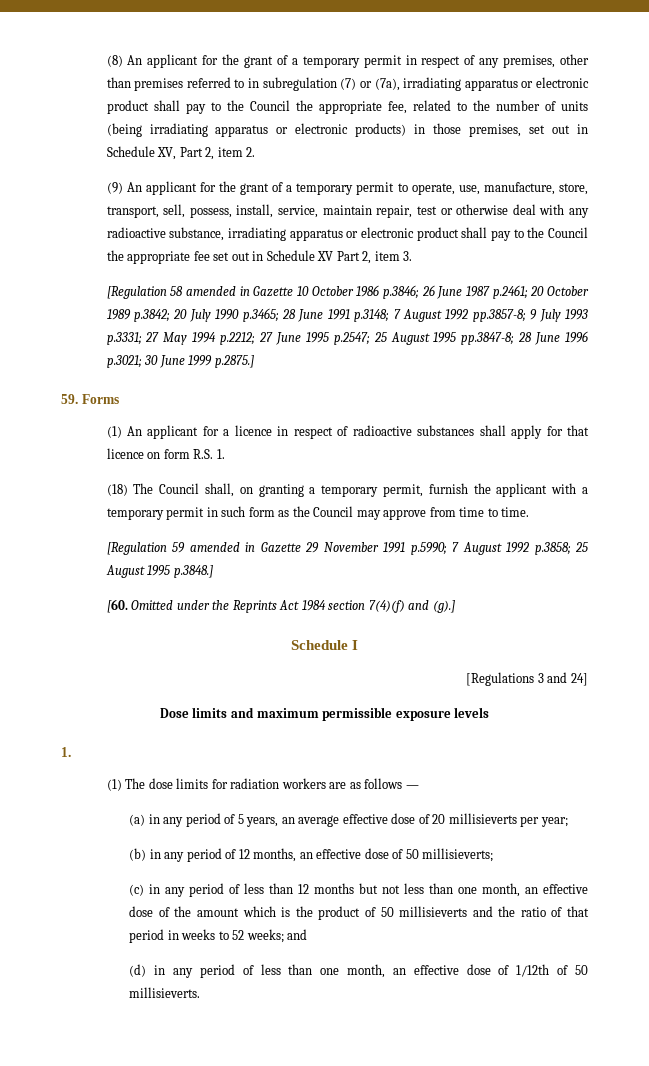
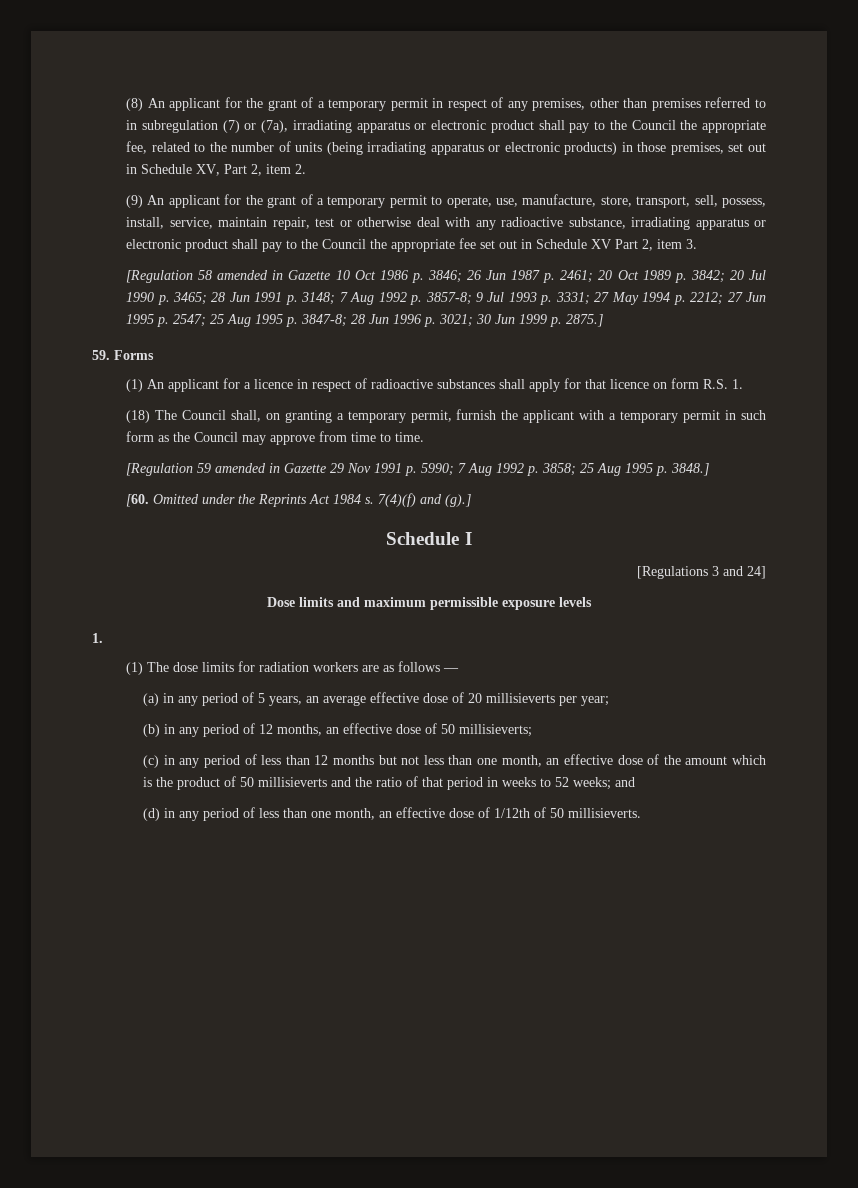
- [Regulation 58 amended in Gazette 10 October 1986 p.3846; 26 June 1987 p.2461; 20 October 1989 p.3842; 20 July 1990 p.3465; 28 June 1991 p.3148; 7 August 1992 pp.3857-8; 9 July 1993 p.3331; 27 May 1994 p.2212; 27 June 1995 p.2547; 25 August 1995 pp.3847-8; 28 June 1996 p.3021; 30 June 1999 p.2875.]
+ [Regulation 58 amended in Gazette 10 Oct 1986 p. 3846; 26 Jun 1987 p. 2461; 20 Oct 1989 p. 3842; 20 Jul 1990 p. 3465; 28 Jun 1991 p. 3148; 7 Aug 1992 p. 3857-8; 9 Jul 1993 p. 3331; 27 May 1994 p. 2212; 27 Jun 1995 p. 2547; 25 Aug 1995 p. 3847-8; 28 Jun 1996 p. 3021; 30 Jun 1999 p. 2875.]
- [Regulation 59 amended in Gazette 29 November 1991 p.5990; 7 August 1992 p.3858; 25 August 1995 p.3848.]
+ [Regulation 59 amended in Gazette 29 Nov 1991 p. 5990; 7 Aug 1992 p. 3858; 25 Aug 1995 p. 3848.]
- [60. Omitted under the Reprints Act 1984 section 7(4)(f) and (g).]
+ [60. Omitted under the Reprints Act 1984 s. 7(4)(f) and (g).]

